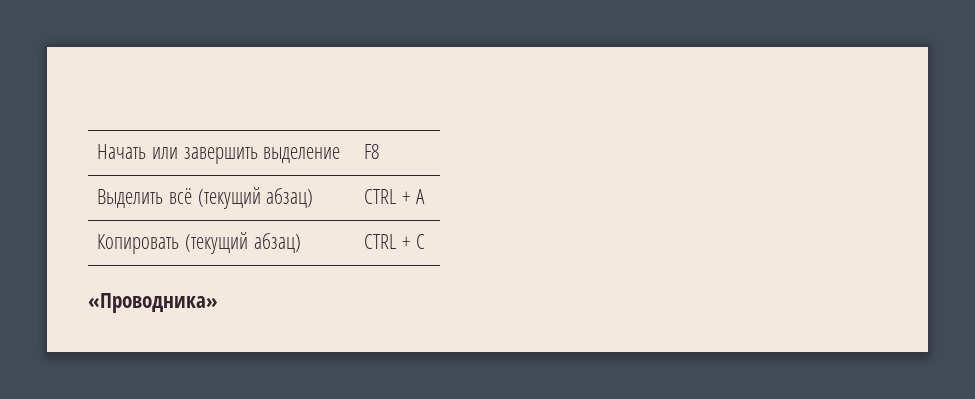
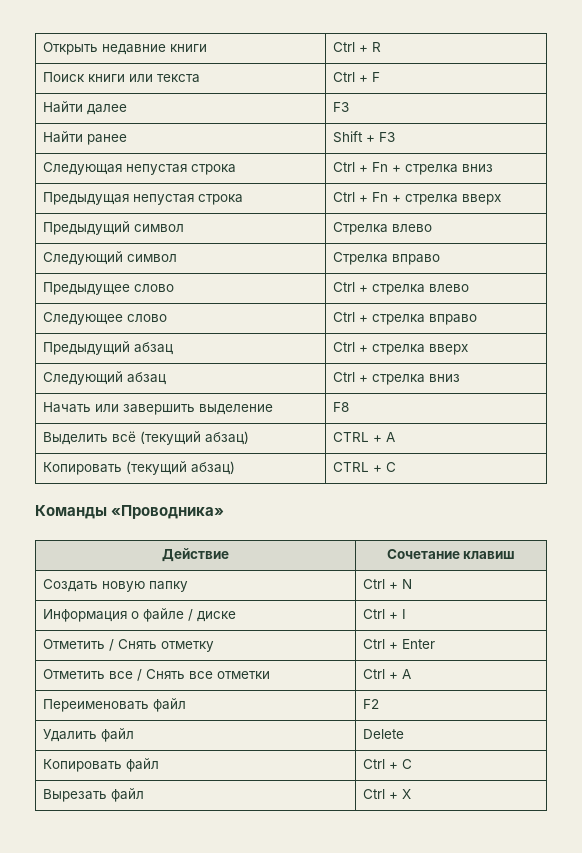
+ Открыть недавние книги | Ctrl + R
+ Поиск книги или текста | Ctrl + F
+ Найти далее | F3
+ Найти ранее | Shift + F3
+ Следующая непустая строка | Ctrl + Fn + стрелка вниз
+ Предыдущая непустая строка | Ctrl + Fn + стрелка вверх
+ Предыдущий символ | Стрелка влево
+ Следующий символ | Стрелка вправо
+ Предыдущее слово | Ctrl + стрелка влево
+ Следующее слово | Ctrl + стрелка вправо
+ Предыдущий абзац | Ctrl + стрелка вверх
+ Следующий абзац | Ctrl + стрелка вниз
- «Проводника»
+ Команды «Проводника»
+ Действие | Сочетание клавиш
+ Создать новую папку | Ctrl + N
+ Информация о файле / диске | Ctrl + I
+ Отметить / Снять отметку | Ctrl + Enter
+ Отметить все / Снять все отметки | Ctrl + A
+ Переименовать файл | F2
+ Удалить файл | Delete
+ Копировать файл | Ctrl + C
+ Вырезать файл | Ctrl + X

